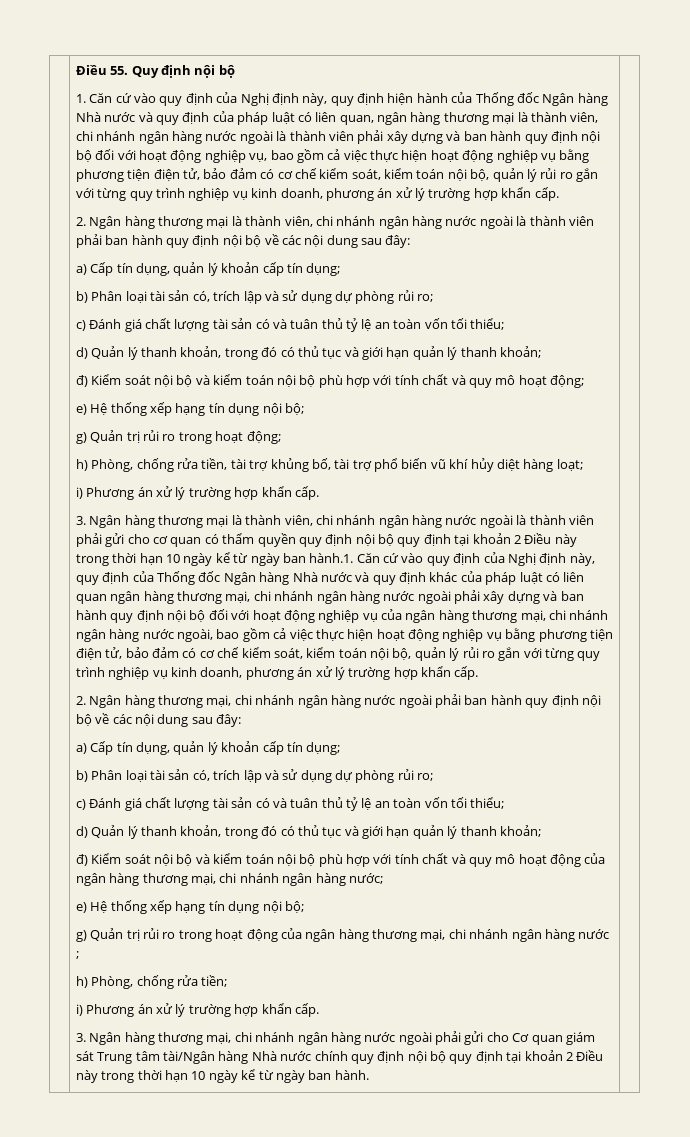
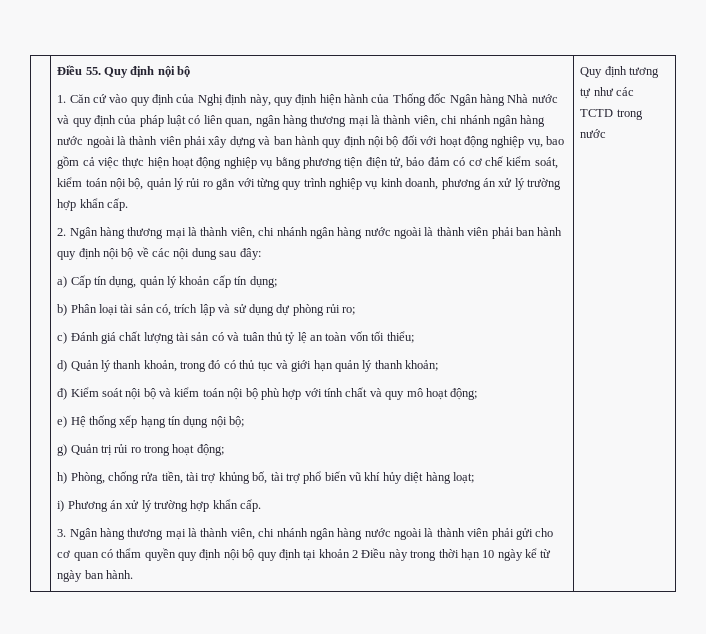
- 3. Ngân hàng thương mại là thành viên, chi nhánh ngân hàng nước ngoài là thành viên phải gửi cho cơ quan có thẩm quyền quy định nội bộ quy định tại khoản 2 Điều này trong thời hạn 10 ngày kể từ ngày ban hành.1. Căn cứ vào quy định của Nghị định này, quy định của Thống đốc Ngân hàng Nhà nước và quy định khác của pháp luật có liên quan ngân hàng thương mại, chi nhánh ngân hàng nước ngoài phải xây dựng và ban hành quy định nội bộ đối với hoạt động nghiệp vụ của ngân hàng thương mại, chi nhánh ngân hàng nước ngoài, bao gồm cả việc thực hiện hoạt động nghiệp vụ bằng phương tiện điện tử, bảo đảm có cơ chế kiểm soát, kiểm toán nội bộ, quản lý rủi ro gắn với từng quy trình nghiệp vụ kinh doanh, phương án xử lý trường hợp khẩn cấp.
- 2. Ngân hàng thương mại, chi nhánh ngân hàng nước ngoài phải ban hành quy định nội bộ về các nội dung sau đây:
- a) Cấp tín dụng, quản lý khoản cấp tín dụng;
- b) Phân loại tài sản có, trích lập và sử dụng dự phòng rủi ro;
- c) Đánh giá chất lượng tài sản có và tuân thủ tỷ lệ an toàn vốn tối thiểu;
- d) Quản lý thanh khoản, trong đó có thủ tục và giới hạn quản lý thanh khoản;
- đ) Kiểm soát nội bộ và kiểm toán nội bộ phù hợp với tính chất và quy mô hoạt động của ngân hàng thương mại, chi nhánh ngân hàng nước;
- e) Hệ thống xếp hạng tín dụng nội bộ;
- g) Quản trị rủi ro trong hoạt động của ngân hàng thương mại, chi nhánh ngân hàng nước ;
- h) Phòng, chống rửa tiền;
- i) Phương án xử lý trường hợp khẩn cấp.
- 3. Ngân hàng thương mại, chi nhánh ngân hàng nước ngoài phải gửi cho Cơ quan giám sát Trung tâm tài/Ngân hàng Nhà nước chính quy định nội bộ quy định tại khoản 2 Điều này trong thời hạn 10 ngày kể từ ngày ban hành.
+ 3. Ngân hàng thương mại là thành viên, chi nhánh ngân hàng nước ngoài là thành viên phải gửi cho cơ quan có thẩm quyền quy định nội bộ quy định tại khoản 2 Điều này trong thời hạn 10 ngày kể từ ngày ban hành. | Quy định tương tự như các TCTD trong nước

